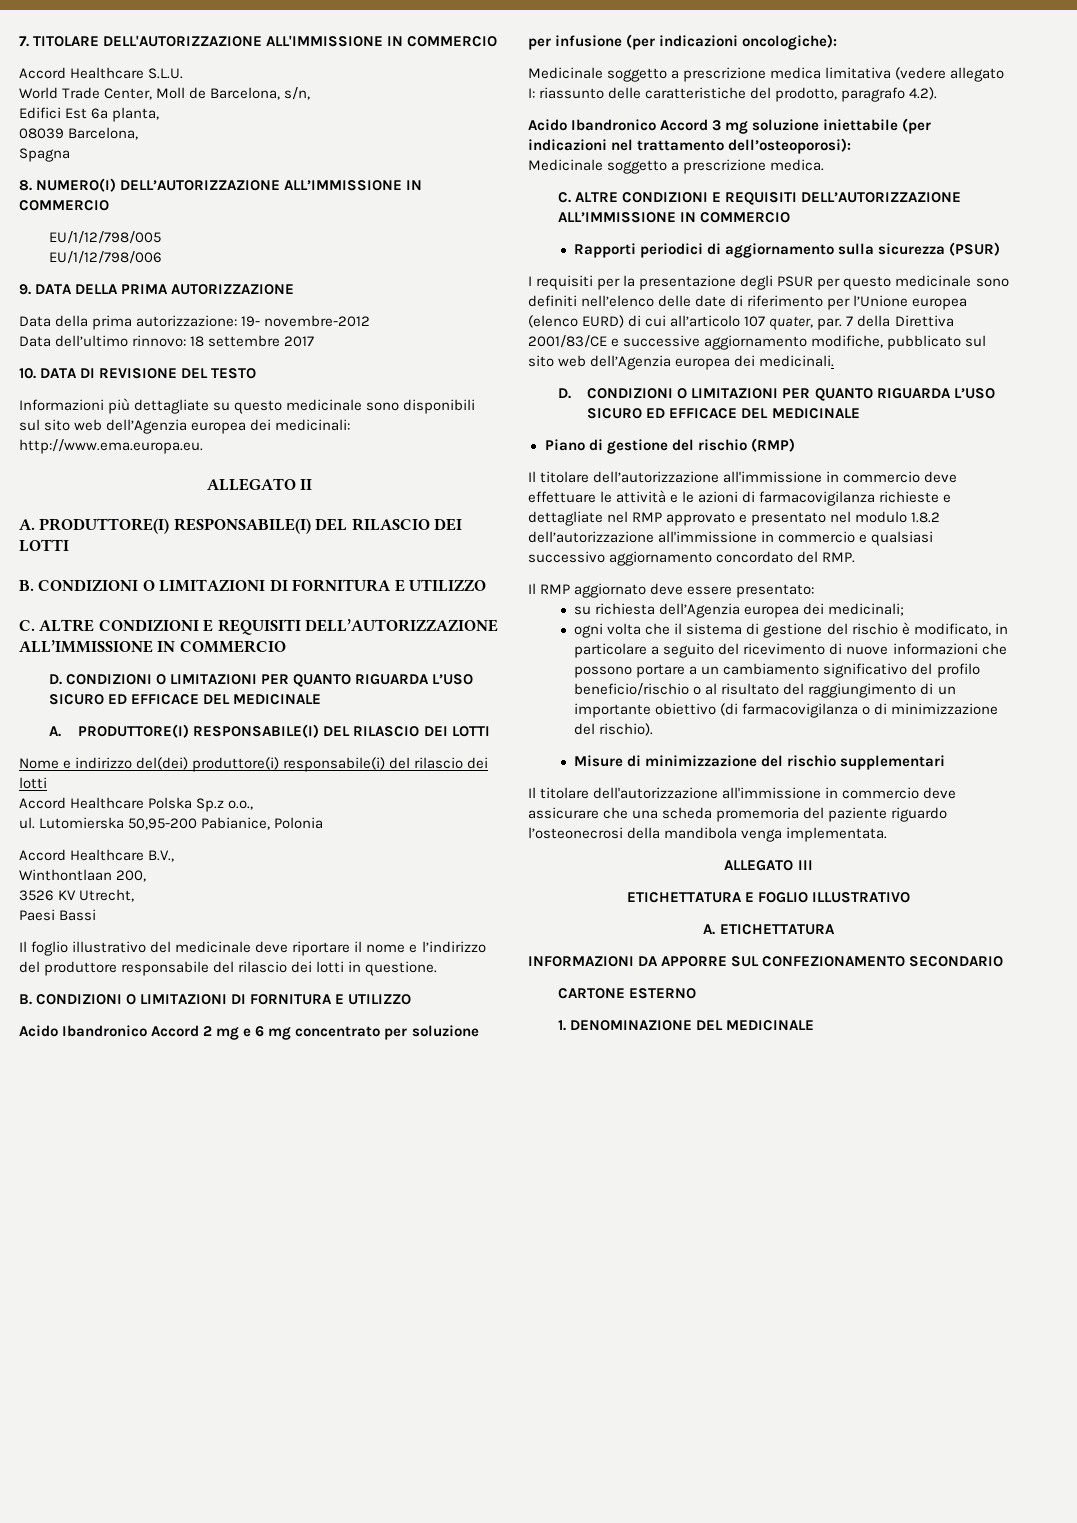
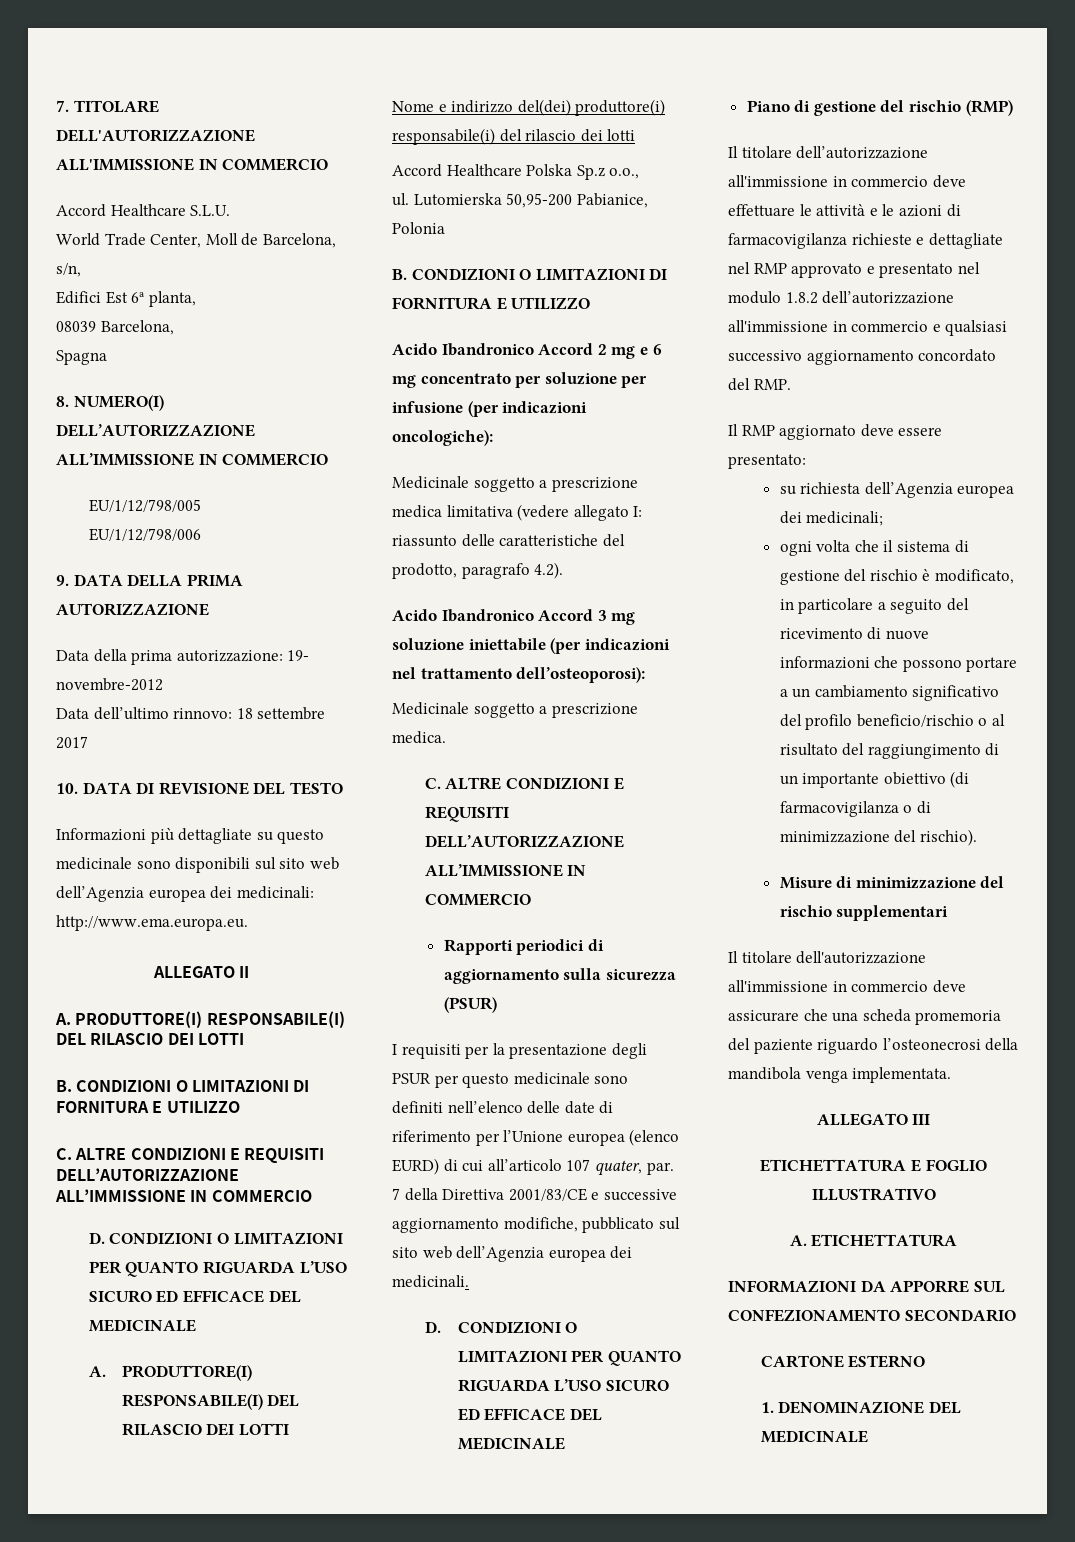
- Accord Healthcare B.V.,
- Winthontlaan 200,
- 3526 KV Utrecht,
- Paesi Bassi
- Il foglio illustrativo del medicinale deve riportare il nome e l’indirizzo del produttore responsabile del rilascio dei lotti in questione.

